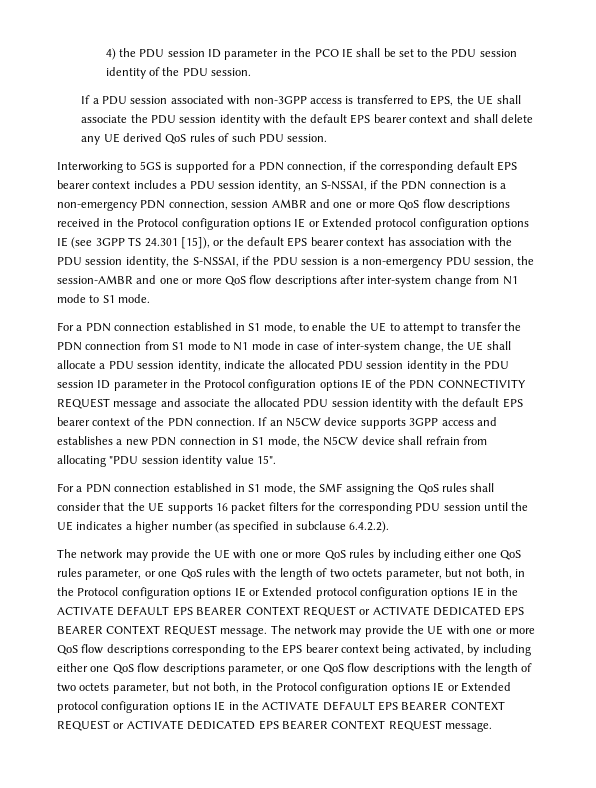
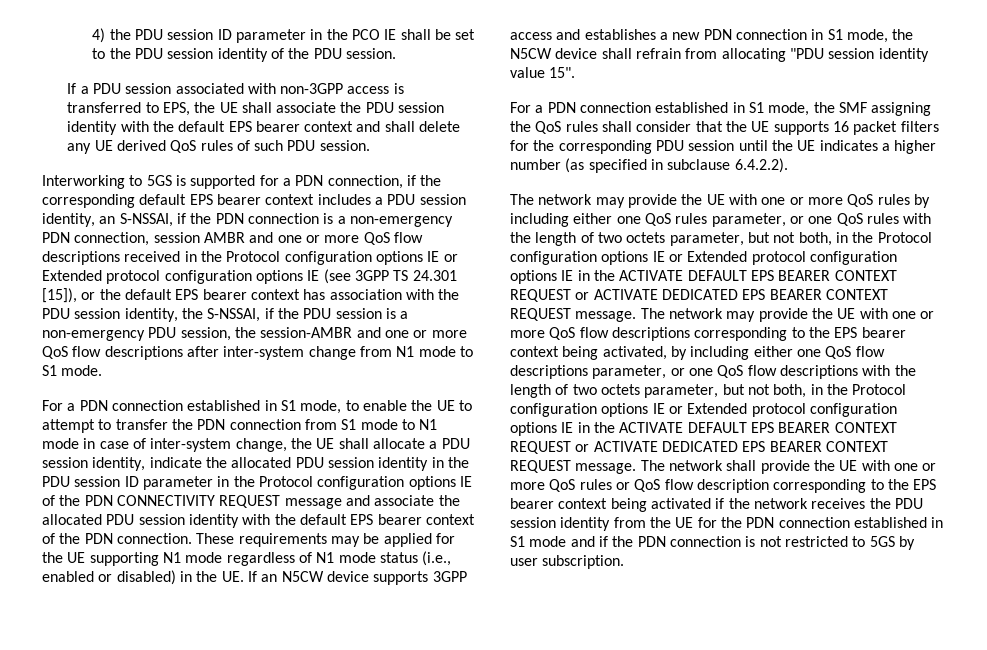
- If an N5CW device supports 3GPP access and establishes a new PDN connection in S1 mode, the N5CW device shall refrain from allocating "PDU session identity value 15".
+ These requirements may be applied for the UE supporting N1 mode regardless of N1 mode status (i.e., enabled or disabled) in the UE. If an N5CW device supports 3GPP access and establishes a new PDN connection in S1 mode, the N5CW device shall refrain from allocating "PDU session identity value 15".
+ The network shall provide the UE with one or more QoS rules or QoS flow description corresponding to the EPS bearer context being activated if the network receives the PDU session identity from the UE for the PDN connection established in S1 mode and if the PDN connection is not restricted to 5GS by user subscription.

